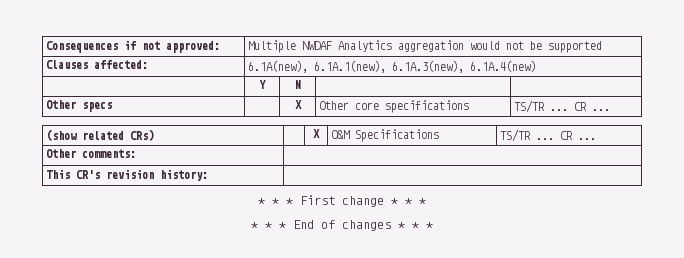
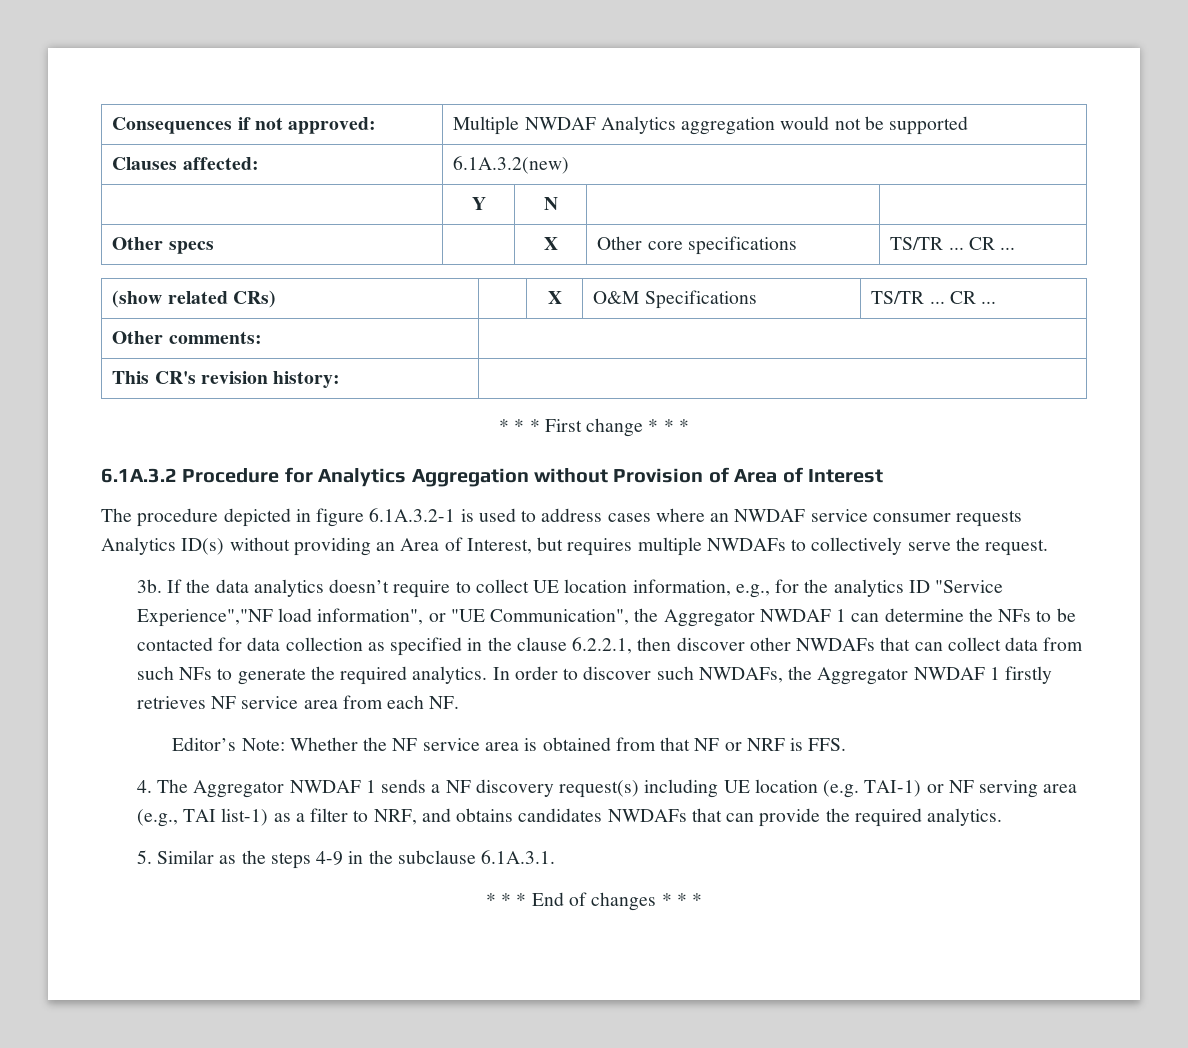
- Clauses affected: | 6.1A(new), 6.1A.1(new), 6.1A.3(new), 6.1A.4(new)
+ Clauses affected: | 6.1A.3.2(new)
+ 6.1A.3.2 Procedure for Analytics Aggregation without Provision of Area of Interest
+ The procedure depicted in figure 6.1A.3.2-1 is used to address cases where an NWDAF service consumer requests Analytics ID(s) without providing an Area of Interest, but requires multiple NWDAFs to collectively serve the request.
+ 3b. If the data analytics doesn’t require to collect UE location information, e.g., for the analytics ID "Service Experience","NF load information", or "UE Communication", the Aggregator NWDAF 1 can determine the NFs to be contacted for data collection as specified in the clause 6.2.2.1, then discover other NWDAFs that can collect data from such NFs to generate the required analytics. In order to discover such NWDAFs, the Aggregator NWDAF 1 firstly retrieves NF service area from each NF.
+ Editor’s Note: Whether the NF service area is obtained from that NF or NRF is FFS.
+ 4. The Aggregator NWDAF 1 sends a NF discovery request(s) including UE location (e.g. TAI-1) or NF serving area (e.g., TAI list-1) as a filter to NRF, and obtains candidates NWDAFs that can provide the required analytics.
+ 5. Similar as the steps 4-9 in the subclause 6.1A.3.1.

